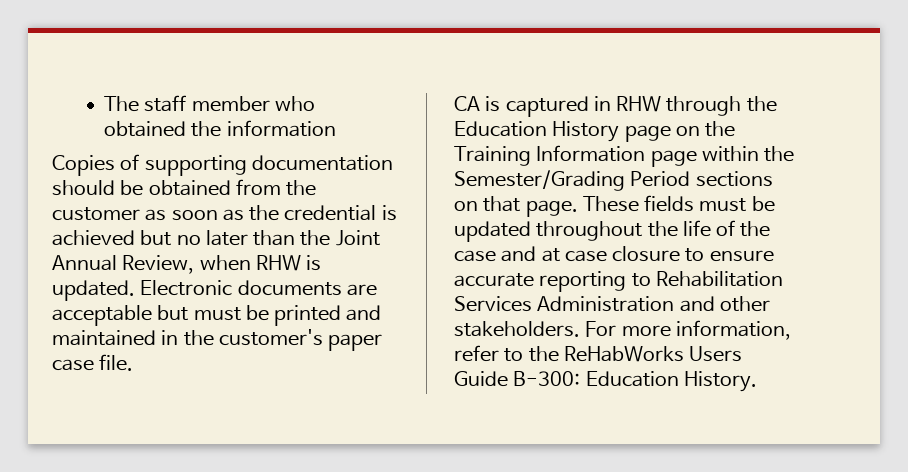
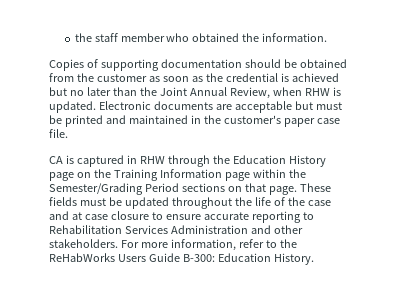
- The staff member who obtained the information
+ the staff member who obtained the information.

